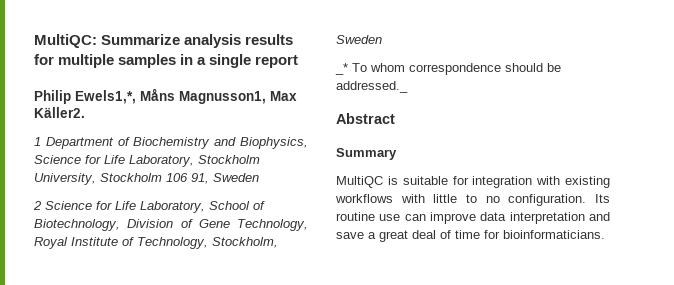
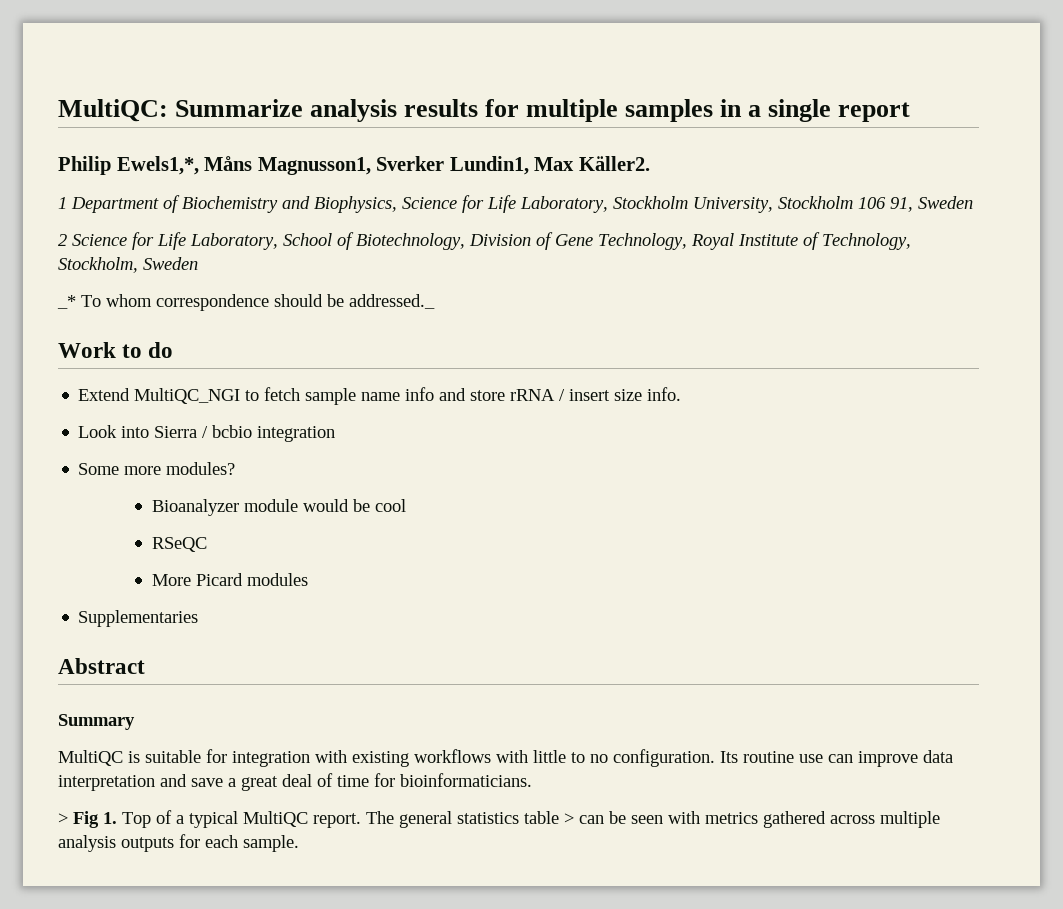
- Philip Ewels1,*, Måns Magnusson1, Max Käller2.
+ Philip Ewels1,*, Måns Magnusson1, Sverker Lundin1, Max Käller2.
+ Work to do
+ Extend MultiQC_NGI to fetch sample name info and store rRNA / insert size info.
+ Look into Sierra / bcbio integration
+ Some more modules?
+ Bioanalyzer module would be cool
+ RSeQC
+ More Picard modules
+ Supplementaries
+ > Fig 1. Top of a typical MultiQC report. The general statistics table > can be seen with metrics gathered across multiple analysis outputs for each sample.

